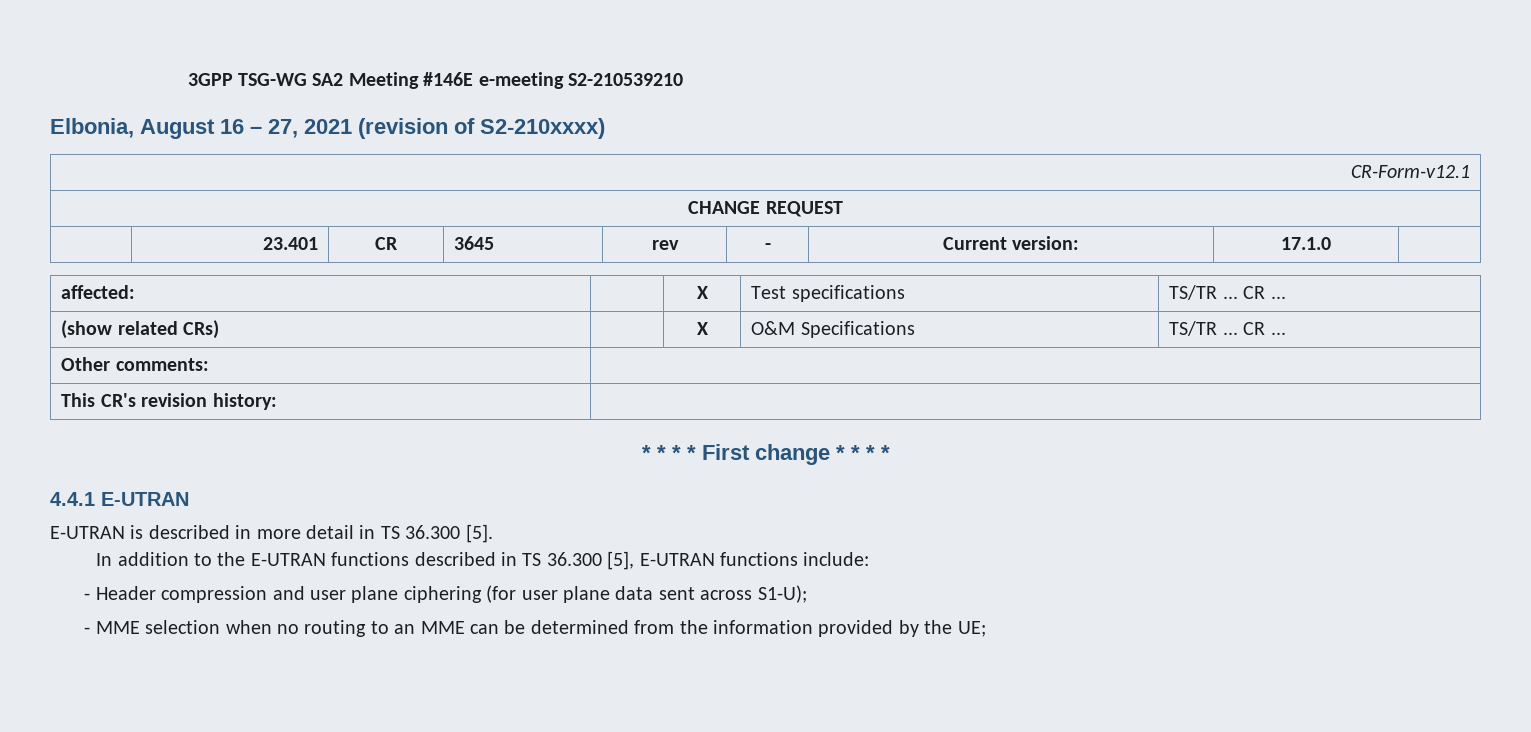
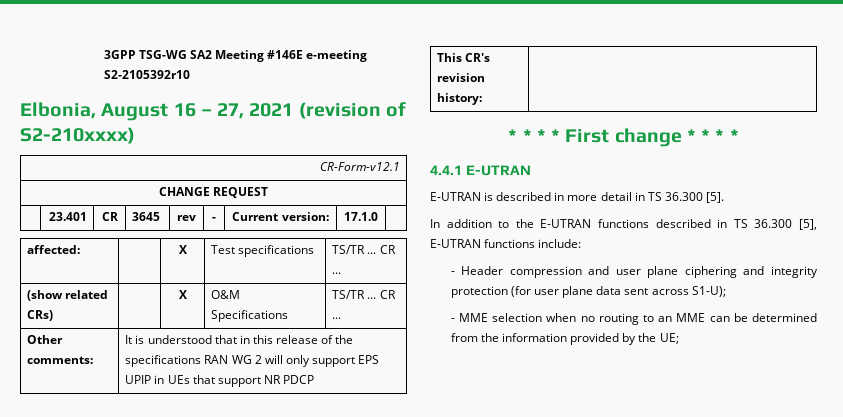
- 3GPP TSG-WG SA2 Meeting #146E e-meeting S2-210539210
+ 3GPP TSG-WG SA2 Meeting #146E e-meeting S2-2105392r10
- Other comments: |
+ Other comments: | It is understood that in this release of the specifications RAN WG 2 will only support EPS UPIP in UEs that support NR PDCP
- - Header compression and user plane ciphering (for user plane data sent across S1-U);
+ - Header compression and user plane ciphering and integrity protection (for user plane data sent across S1-U);

